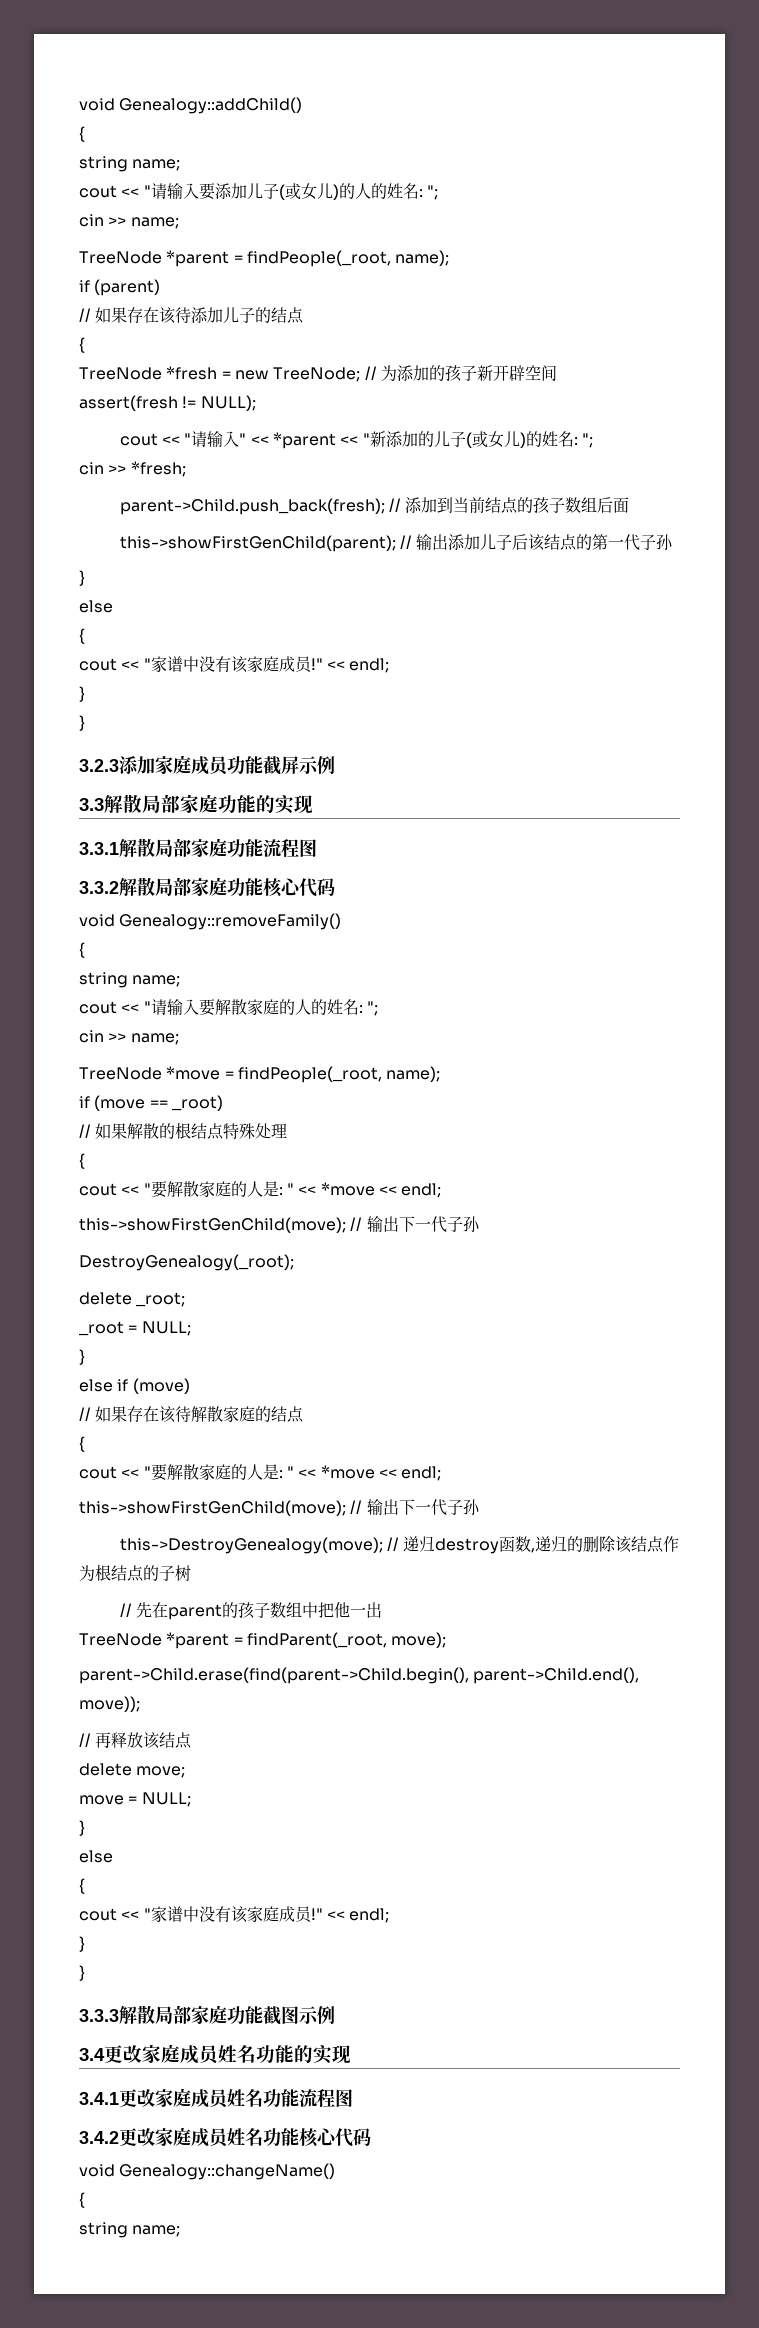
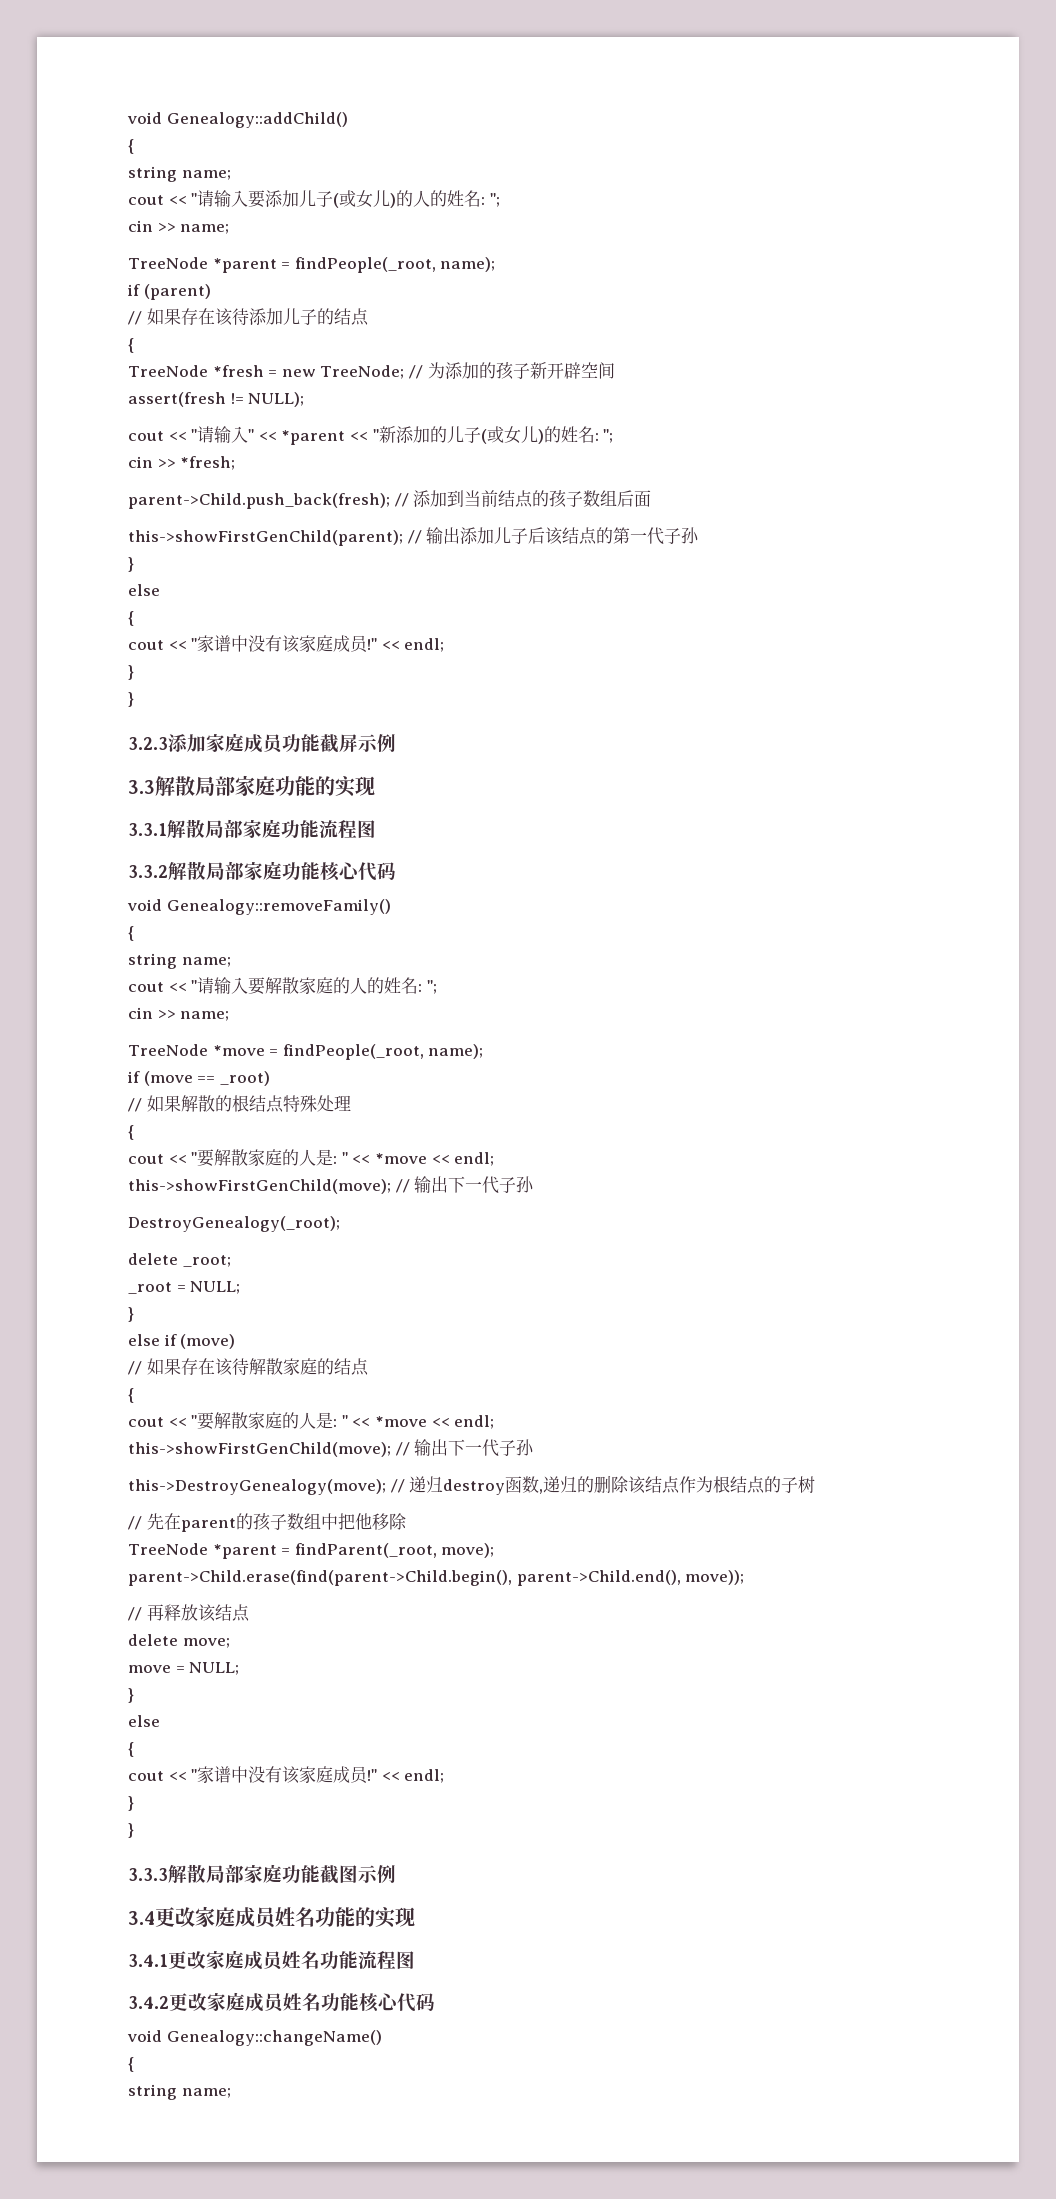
- // 先在parent的孩子数组中把他一出
+ // 先在parent的孩子数组中把他移除

